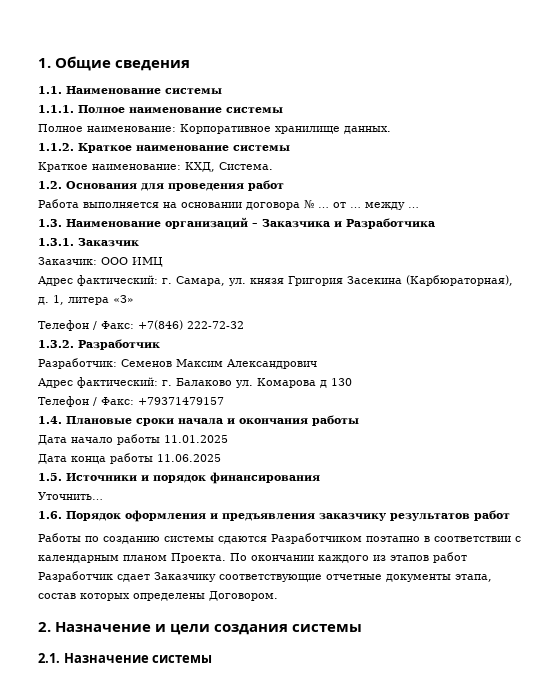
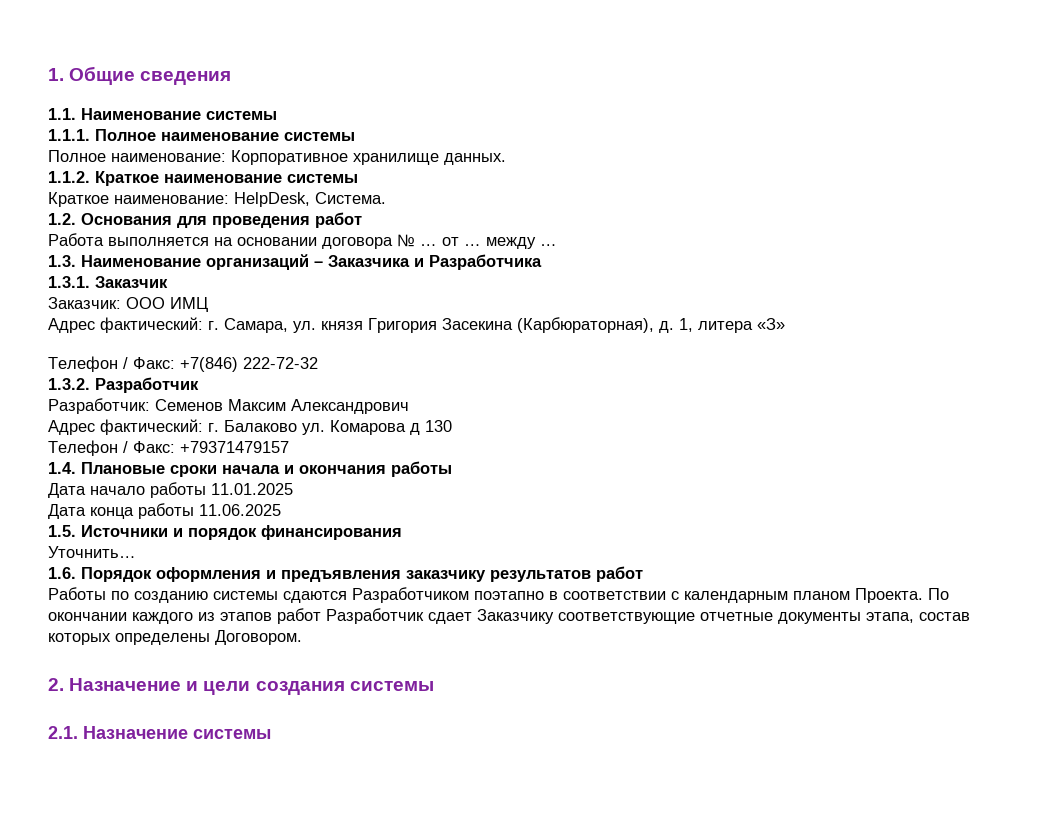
- Краткое наименование: КХД, Система.
+ Краткое наименование: HelpDesk, Система.

